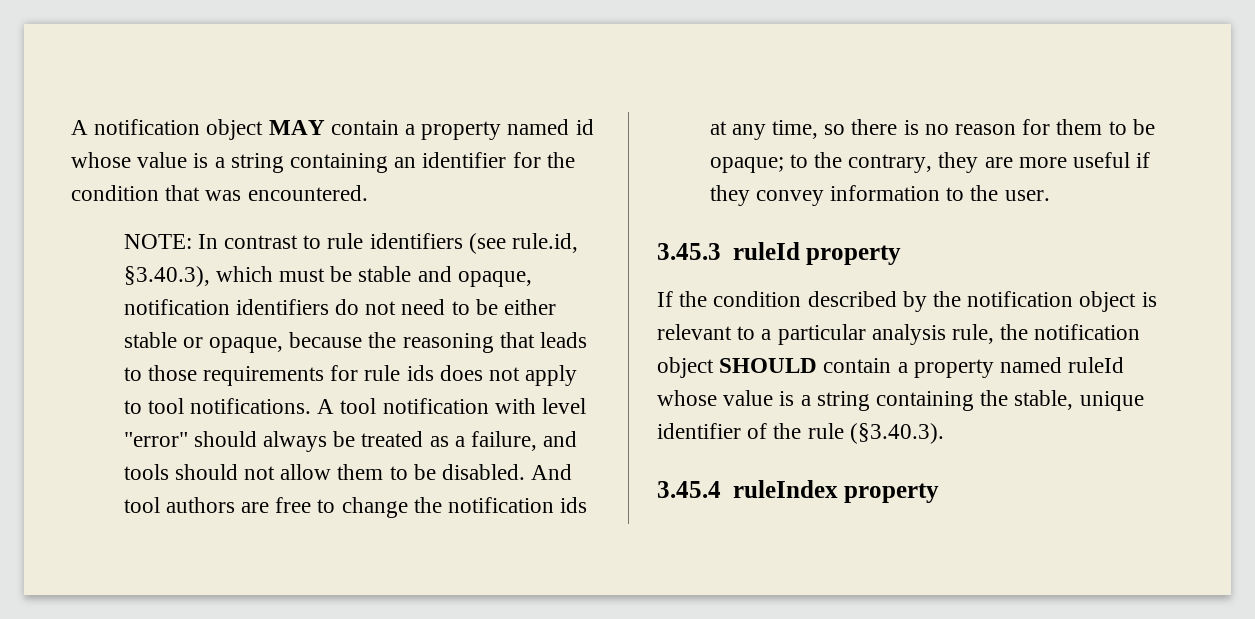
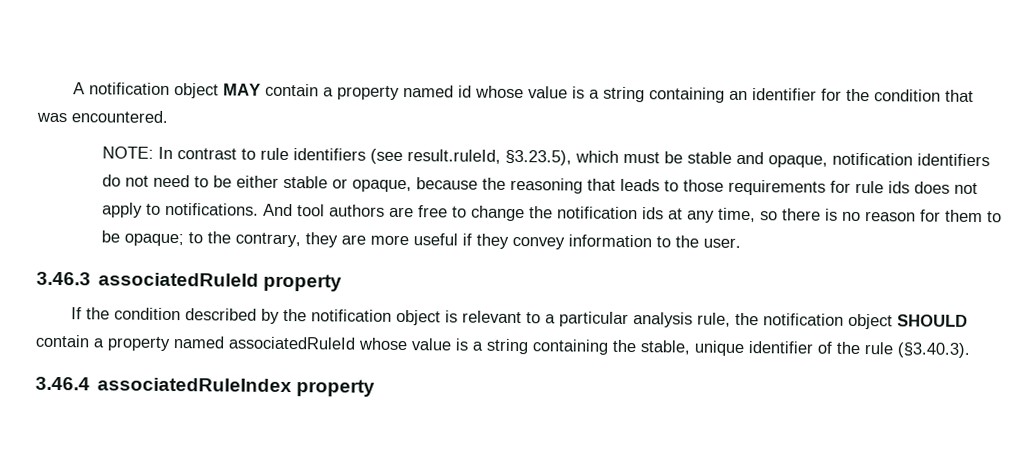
- NOTE: In contrast to rule identifiers (see rule.id, §3.40.3), which must be stable and opaque, notification identifiers do not need to be either stable or opaque, because the reasoning that leads to those requirements for rule ids does not apply to tool notifications. A tool notification with level "error" should always be treated as a failure, and tools should not allow them to be disabled.
+ NOTE: In contrast to rule identifiers (see result.ruleId, §3.23.5), which must be stable and opaque, notification identifiers do not need to be either stable or opaque, because the reasoning that leads to those requirements for rule ids does not apply to notifications.
- 3.45.3 ruleId property
+ 3.46.3 associatedRuleId property
- If the condition described by the notification object is relevant to a particular analysis rule, the notification object SHOULD contain a property named ruleId whose value is a string containing the stable, unique identifier of the rule (§3.40.3).
+ If the condition described by the notification object is relevant to a particular analysis rule, the notification object SHOULD contain a property named associatedRuleId whose value is a string containing the stable, unique identifier of the rule (§3.40.3).
- 3.45.4 ruleIndex property
+ 3.46.4 associatedRuleIndex property

